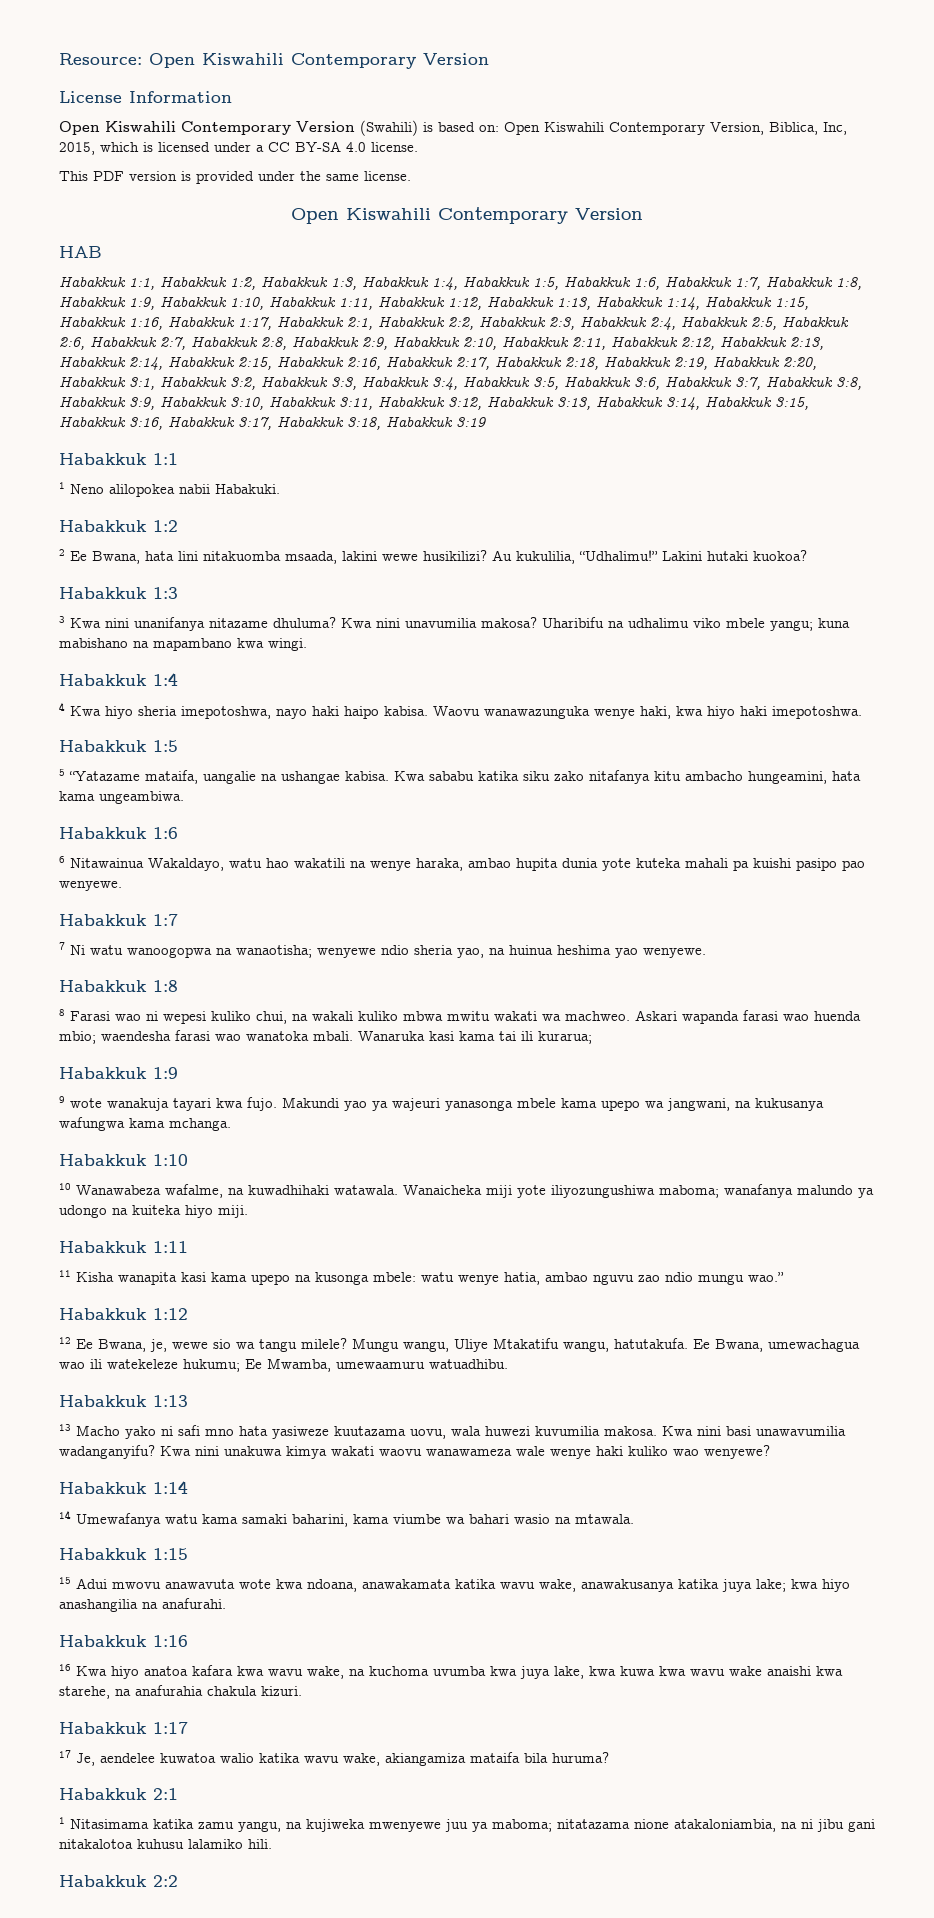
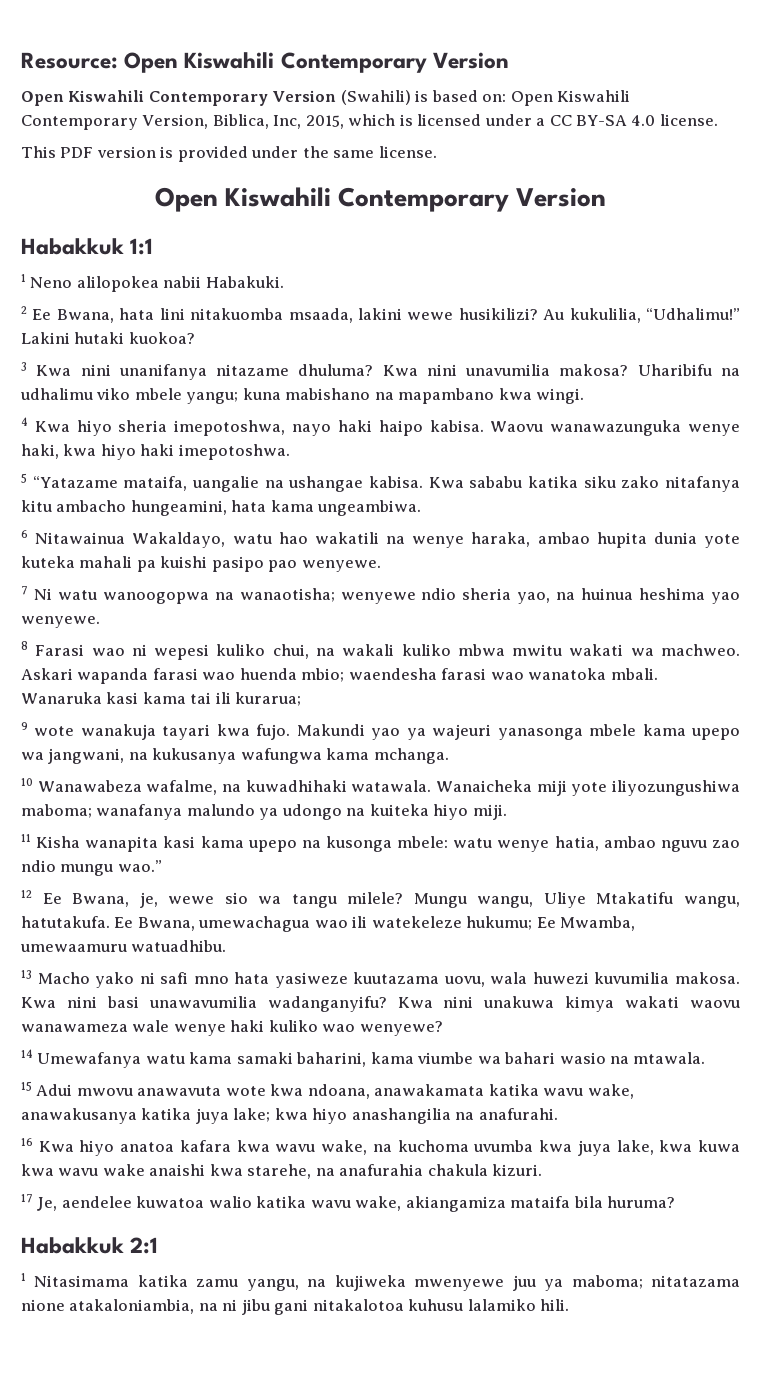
- License Information
- HAB
- Habakkuk 1:1, Habakkuk 1:2, Habakkuk 1:3, Habakkuk 1:4, Habakkuk 1:5, Habakkuk 1:6, Habakkuk 1:7, Habakkuk 1:8, Habakkuk 1:9, Habakkuk 1:10, Habakkuk 1:11, Habakkuk 1:12, Habakkuk 1:13, Habakkuk 1:14, Habakkuk 1:15, Habakkuk 1:16, Habakkuk 1:17, Habakkuk 2:1, Habakkuk 2:2, Habakkuk 2:3, Habakkuk 2:4, Habakkuk 2:5, Habakkuk 2:6, Habakkuk 2:7, Habakkuk 2:8, Habakkuk 2:9, Habakkuk 2:10, Habakkuk 2:11, Habakkuk 2:12, Habakkuk 2:13, Habakkuk 2:14, Habakkuk 2:15, Habakkuk 2:16, Habakkuk 2:17, Habakkuk 2:18, Habakkuk 2:19, Habakkuk 2:20, Habakkuk 3:1, Habakkuk 3:2, Habakkuk 3:3, Habakkuk 3:4, Habakkuk 3:5, Habakkuk 3:6, Habakkuk 3:7, Habakkuk 3:8, Habakkuk 3:9, Habakkuk 3:10, Habakkuk 3:11, Habakkuk 3:12, Habakkuk 3:13, Habakkuk 3:14, Habakkuk 3:15, Habakkuk 3:16, Habakkuk 3:17, Habakkuk 3:18, Habakkuk 3:19
- Habakkuk 1:2
- Habakkuk 1:3
- Habakkuk 1:4
- Habakkuk 1:5
- Habakkuk 1:6
- Habakkuk 1:7
- Habakkuk 1:8
- Habakkuk 1:9
- Habakkuk 1:10
- Habakkuk 1:11
- Habakkuk 1:12
- Habakkuk 1:13
- Habakkuk 1:14
- Habakkuk 1:15
- Habakkuk 1:16
- Habakkuk 1:17
- Habakkuk 2:2

